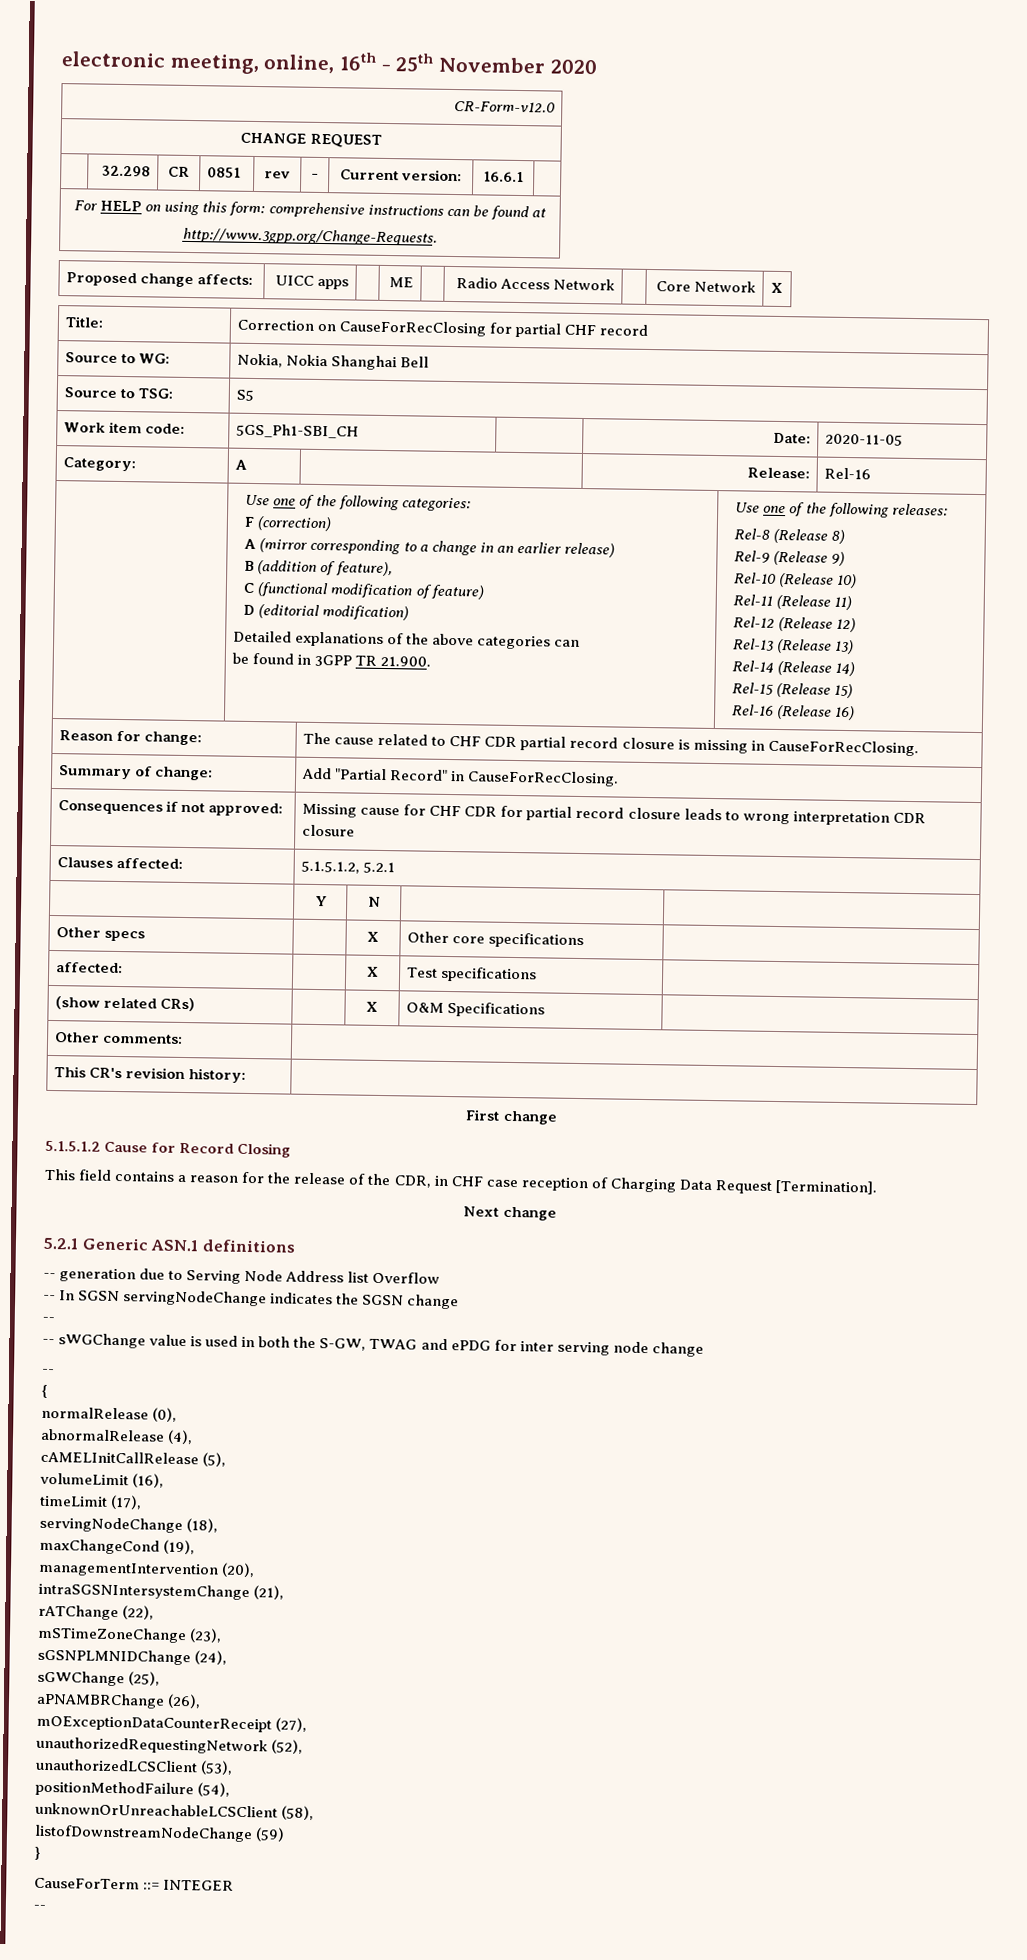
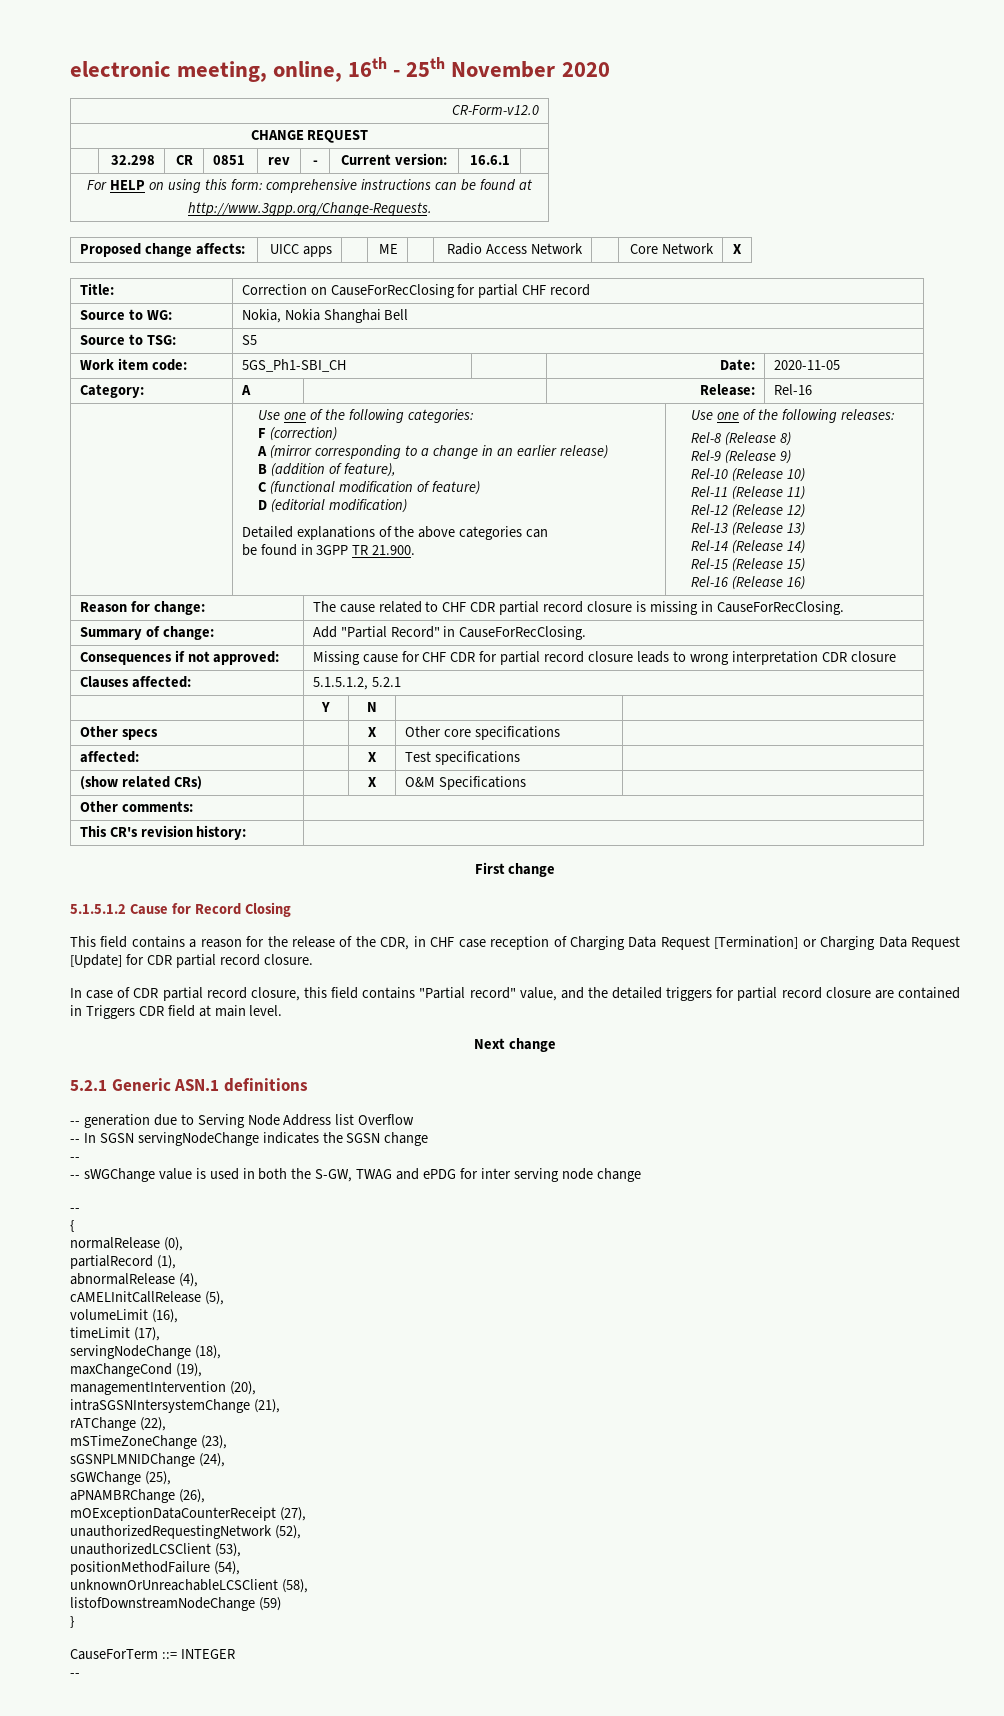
- This field contains a reason for the release of the CDR, in CHF case reception of Charging Data Request [Termination].
+ This field contains a reason for the release of the CDR, in CHF case reception of Charging Data Request [Termination] or Charging Data Request [Update] for CDR partial record closure.
+ In case of CDR partial record closure, this field contains "Partial record" value, and the detailed triggers for partial record closure are contained in Triggers CDR field at main level.
+ partialRecord (1),

